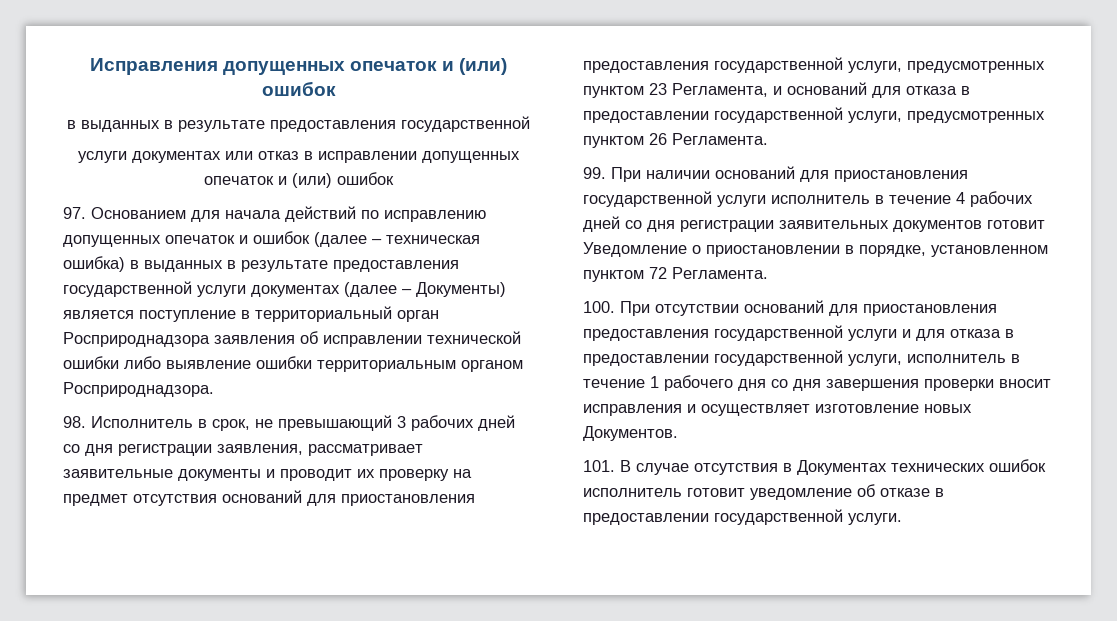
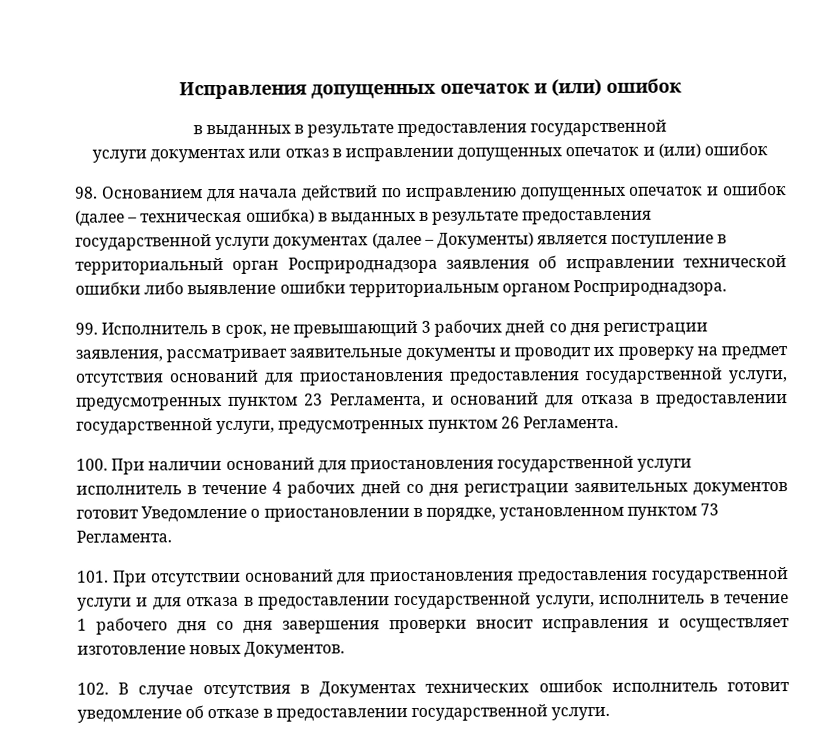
- 97. Основанием для начала действий по исправлению допущенных опечаток и ошибок (далее – техническая ошибка) в выданных в результате предоставления государственной услуги документах (далее – Документы) является поступление в территориальный орган Росприроднадзора заявления об исправлении технической ошибки либо выявление ошибки территориальным органом Росприроднадзора.
+ 98. Основанием для начала действий по исправлению допущенных опечаток и ошибок (далее – техническая ошибка) в выданных в результате предоставления государственной услуги документах (далее – Документы) является поступление в территориальный орган Росприроднадзора заявления об исправлении технической ошибки либо выявление ошибки территориальным органом Росприроднадзора.
- 98. Исполнитель в срок, не превышающий 3 рабочих дней со дня регистрации заявления, рассматривает заявительные документы и проводит их проверку на предмет отсутствия оснований для приостановления предоставления государственной услуги, предусмотренных пунктом 23 Регламента, и оснований для отказа в предоставлении государственной услуги, предусмотренных пунктом 26 Регламента.
+ 99. Исполнитель в срок, не превышающий 3 рабочих дней со дня регистрации заявления, рассматривает заявительные документы и проводит их проверку на предмет отсутствия оснований для приостановления предоставления государственной услуги, предусмотренных пунктом 23 Регламента, и оснований для отказа в предоставлении государственной услуги, предусмотренных пунктом 26 Регламента.
- 99. При наличии оснований для приостановления государственной услуги исполнитель в течение 4 рабочих дней со дня регистрации заявительных документов готовит Уведомление о приостановлении в порядке, установленном пунктом 72 Регламента.
- 100. При отсутствии оснований для приостановления предоставления государственной услуги и для отказа в предоставлении государственной услуги, исполнитель в течение 1 рабочего дня со дня завершения проверки вносит исправления и осуществляет изготовление новых Документов.
+ 100. При наличии оснований для приостановления государственной услуги исполнитель в течение 4 рабочих дней со дня регистрации заявительных документов готовит Уведомление о приостановлении в порядке, установленном пунктом 73 Регламента.
+ 101. При отсутствии оснований для приостановления предоставления государственной услуги и для отказа в предоставлении государственной услуги, исполнитель в течение 1 рабочего дня со дня завершения проверки вносит исправления и осуществляет изготовление новых Документов.
- 101. В случае отсутствия в Документах технических ошибок исполнитель готовит уведомление об отказе в предоставлении государственной услуги.
+ 102. В случае отсутствия в Документах технических ошибок исполнитель готовит уведомление об отказе в предоставлении государственной услуги.

